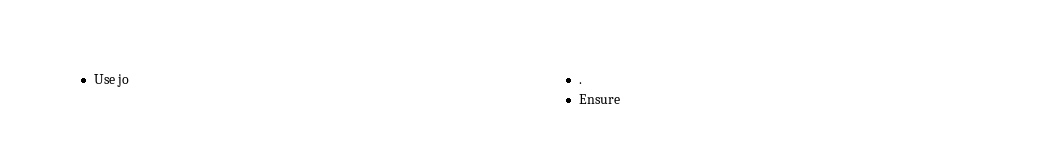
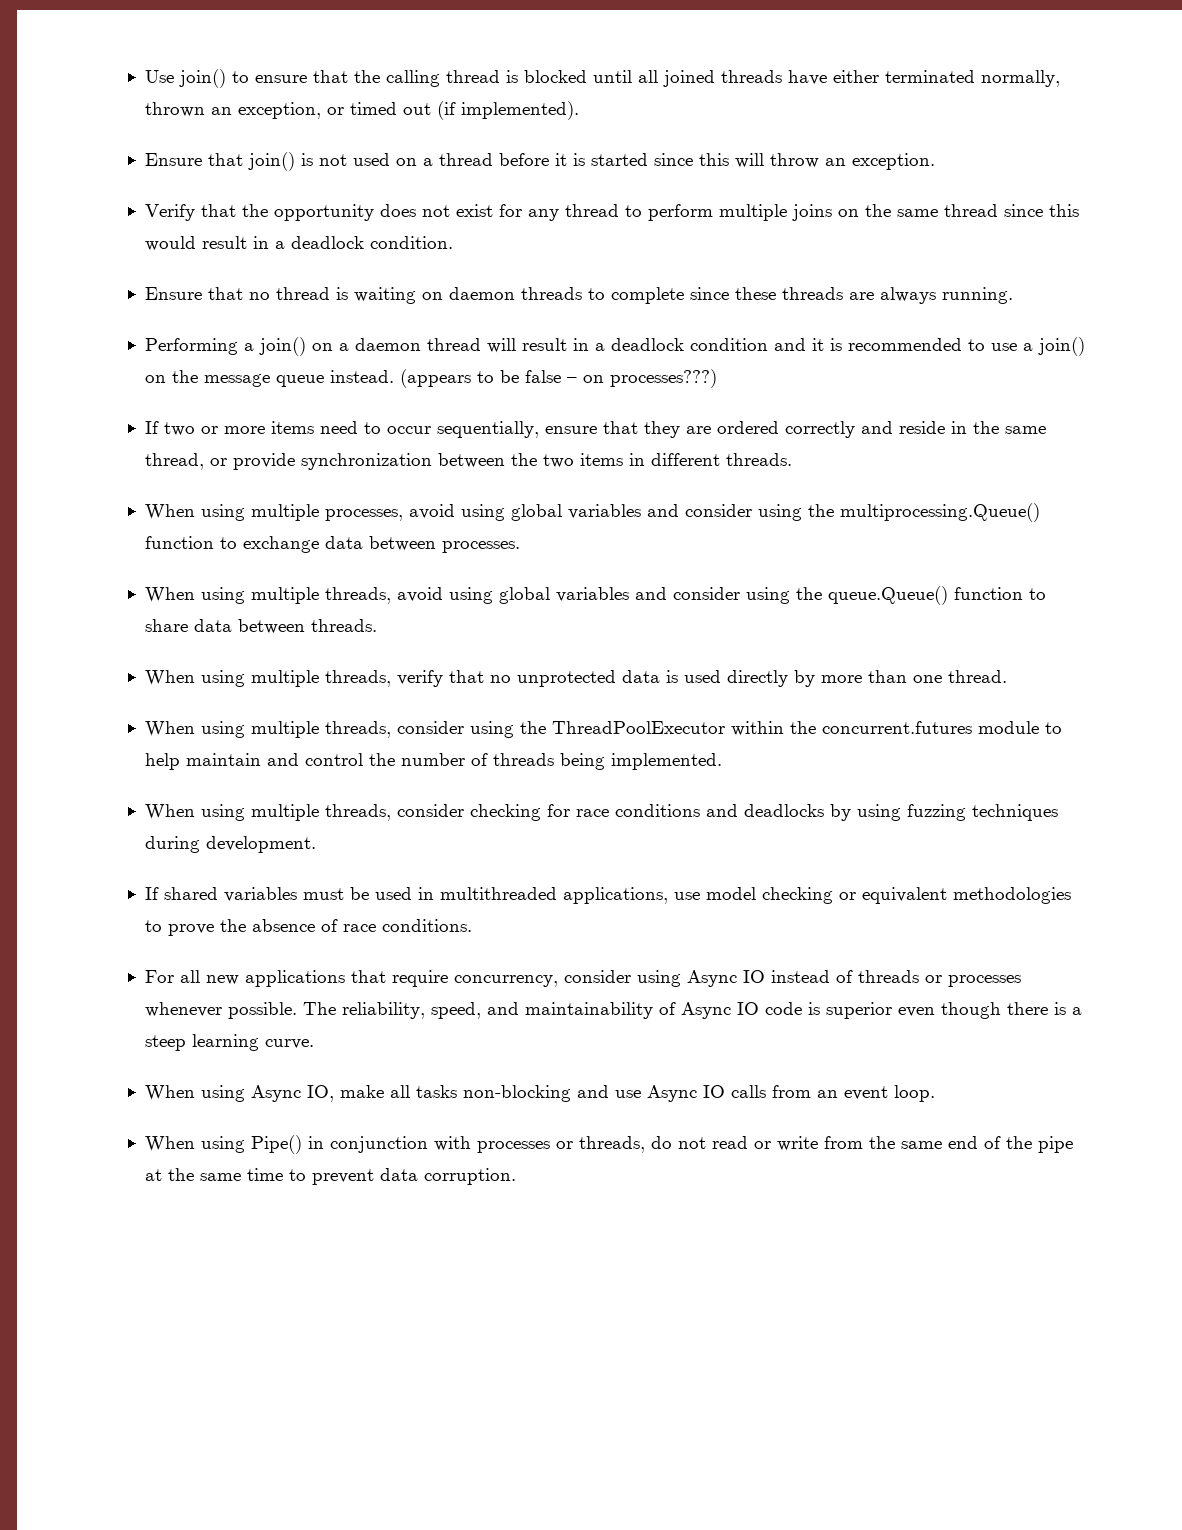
- Use jo
- .
- Ensure
+ Use join() to ensure that the calling thread is blocked until all joined threads have either terminated normally, thrown an exception, or timed out (if implemented).
+ Ensure that join() is not used on a thread before it is started since this will throw an exception.
+ Verify that the opportunity does not exist for any thread to perform multiple joins on the same thread since this would result in a deadlock condition.
+ Ensure that no thread is waiting on daemon threads to complete since these threads are always running.
+ Performing a join() on a daemon thread will result in a deadlock condition and it is recommended to use a join() on the message queue instead. (appears to be false – on processes???)
+ If two or more items need to occur sequentially, ensure that they are ordered correctly and reside in the same thread, or provide synchronization between the two items in different threads.
+ When using multiple processes, avoid using global variables and consider using the multiprocessing.Queue() function to exchange data between processes.
+ When using multiple threads, avoid using global variables and consider using the queue.Queue() function to share data between threads.
+ When using multiple threads, verify that no unprotected data is used directly by more than one thread.
+ When using multiple threads, consider using the ThreadPoolExecutor within the concurrent.futures module to help maintain and control the number of threads being implemented.
+ When using multiple threads, consider checking for race conditions and deadlocks by using fuzzing techniques during development.
+ If shared variables must be used in multithreaded applications, use model checking or equivalent methodologies to prove the absence of race conditions.
+ For all new applications that require concurrency, consider using Async IO instead of threads or processes whenever possible. The reliability, speed, and maintainability of Async IO code is superior even though there is a steep learning curve.
+ When using Async IO, make all tasks non-blocking and use Async IO calls from an event loop.
+ When using Pipe() in conjunction with processes or threads, do not read or write from the same end of the pipe at the same time to prevent data corruption.

